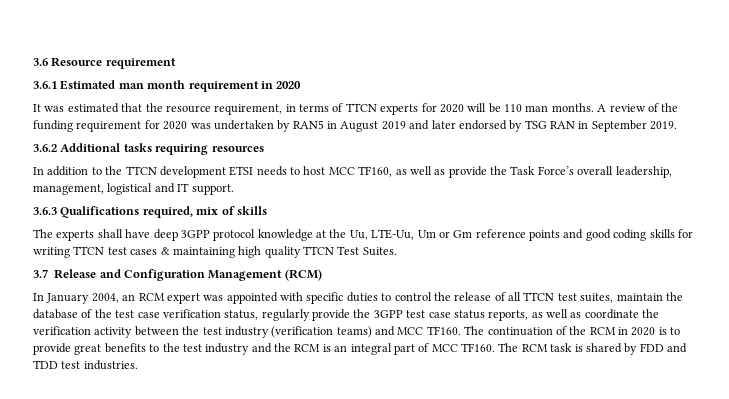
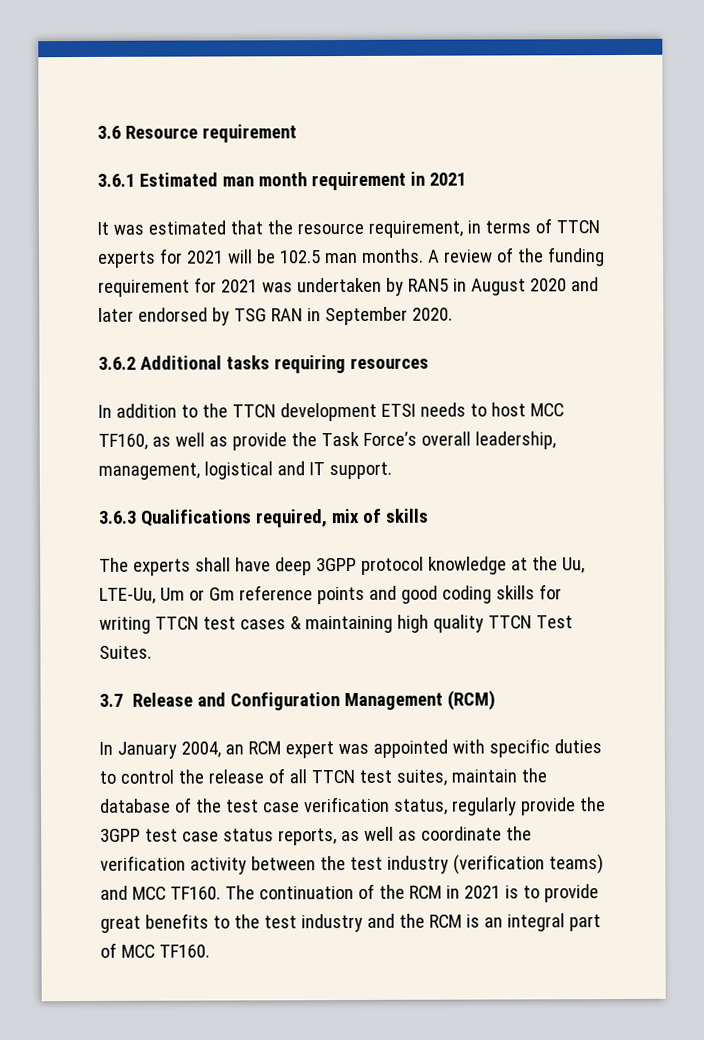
- 3.6.1 Estimated man month requirement in 2020
+ 3.6.1 Estimated man month requirement in 2021
- It was estimated that the resource requirement, in terms of TTCN experts for 2020 will be 110 man months.
+ It was estimated that the resource requirement, in terms of TTCN experts for 2021 will be 102.5 man months.
- A review of the funding requirement for 2020 was undertaken by RAN5 in August 2019 and later endorsed by TSG RAN in September 2019.
+ A review of the funding requirement for 2021 was undertaken by RAN5 in August 2020 and later endorsed by TSG RAN in September 2020.
- The continuation of the RCM in 2020 is to provide great benefits to the test industry and the RCM is an integral part of MCC TF160. The RCM task is shared by FDD and TDD test industries.
+ The continuation of the RCM in 2021 is to provide great benefits to the test industry and the RCM is an integral part of MCC TF160.

